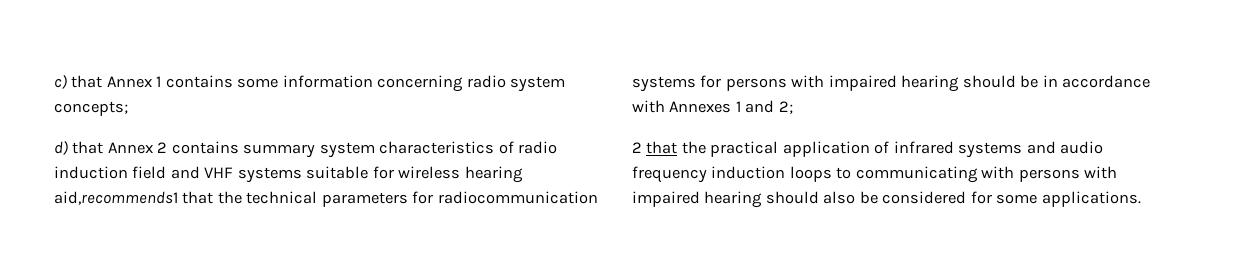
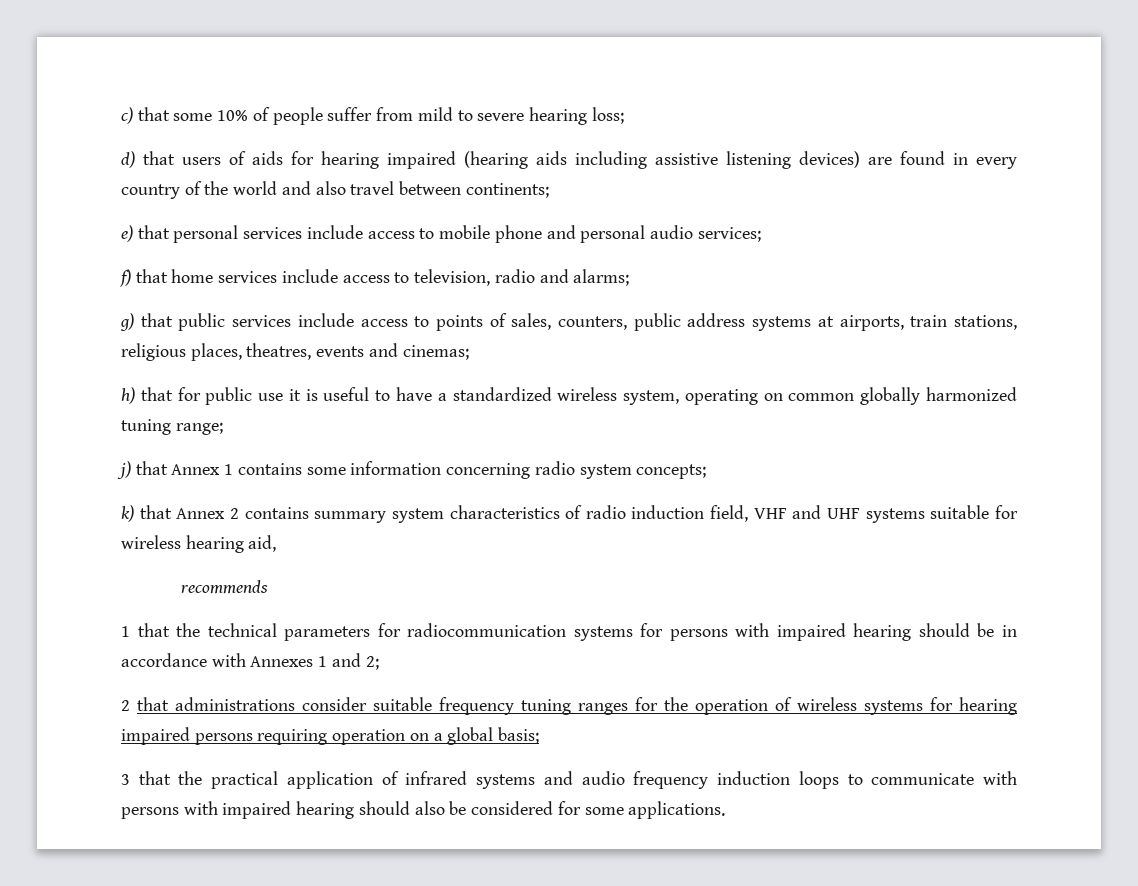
- c) that Annex 1 contains some information concerning radio system concepts;
+ c) that some 10% of people suffer from mild to severe hearing loss;
+ d) that users of aids for hearing impaired (hearing aids including assistive listening devices) are found in every country of the world and also travel between continents;
+ e) that personal services include access to mobile phone and personal audio services;
+ f) that home services include access to television, radio and alarms;
+ g) that public services include access to points of sales, counters, public address systems at airports, train stations, religious places, theatres, events and cinemas;
+ h) that for public use it is useful to have a standardized wireless system, operating on common globally harmonized tuning range;
+ j) that Annex 1 contains some information concerning radio system concepts;
- d) that Annex 2 contains summary system characteristics of radio induction field and VHF systems suitable for wireless hearing aid,recommends1 that the technical parameters for radiocommunication systems for persons with impaired hearing should be in accordance with Annexes 1 and 2;
+ k) that Annex 2 contains summary system characteristics of radio induction field, VHF and UHF systems suitable for wireless hearing aid,
+ recommends
+ 1 that the technical parameters for radiocommunication systems for persons with impaired hearing should be in accordance with Annexes 1 and 2;
- 2 that the practical application of infrared systems and audio frequency induction loops to communicating with persons with impaired hearing should also be considered for some applications.
+ 2 that administrations consider suitable frequency tuning ranges for the operation of wireless systems for hearing impaired persons requiring operation on a global basis;
+ 3 that the practical application of infrared systems and audio frequency induction loops to communicate with persons with impaired hearing should also be considered for some applications.

